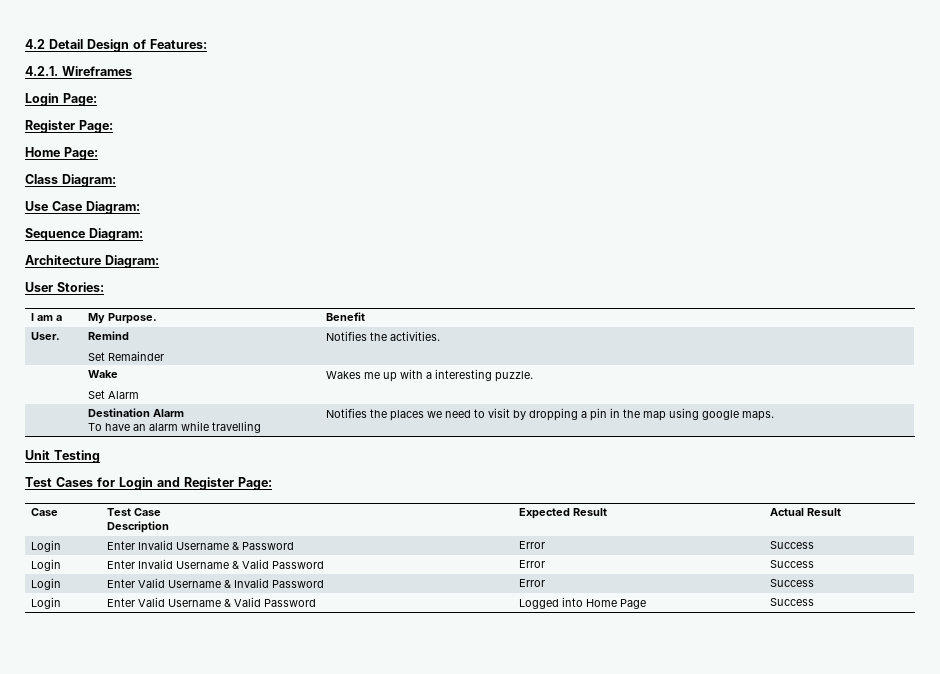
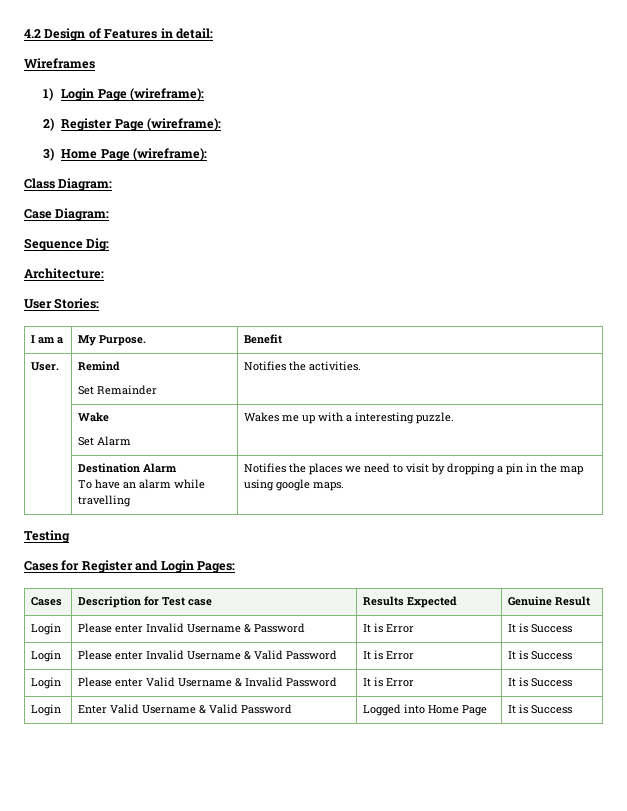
- 4.2 Detail Design of Features:
- 4.2.1. Wireframes
- Login Page:
- Register Page:
- Home Page:
+ 4.2 Design of Features in detail:
+ Wireframes
+ 1) Login Page (wireframe):
+ 2) Register Page (wireframe):
+ 3) Home Page (wireframe):
- Use Case Diagram:
+ Case Diagram:
- Sequence Diagram:
- Architecture Diagram:
+ Sequence Dig:
+ Architecture:
- Unit Testing
+ Testing
- Test Cases for Login and Register Page:
- Case | Test Case
- Description | Expected Result | Actual Result
+ Cases for Register and Login Pages:
+ Cases | Description for Test case | Results Expected | Genuine Result
- Login | Enter Invalid Username & Password | Error | Success
- Login | Enter Invalid Username & Valid Password | Error | Success
- Login | Enter Valid Username & Invalid Password | Error | Success
+ Login | Please enter Invalid Username & Password | It is Error | It is Success
+ Login | Please enter Invalid Username & Valid Password | It is Error | It is Success
+ Login | Please enter Valid Username & Invalid Password | It is Error | It is Success
- Login | Enter Valid Username & Valid Password | Logged into Home Page | Success
+ Login | Enter Valid Username & Valid Password | Logged into Home Page | It is Success

